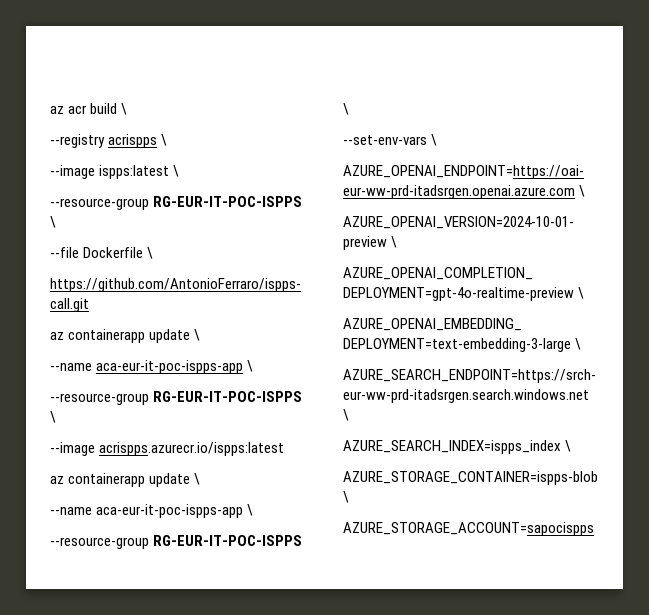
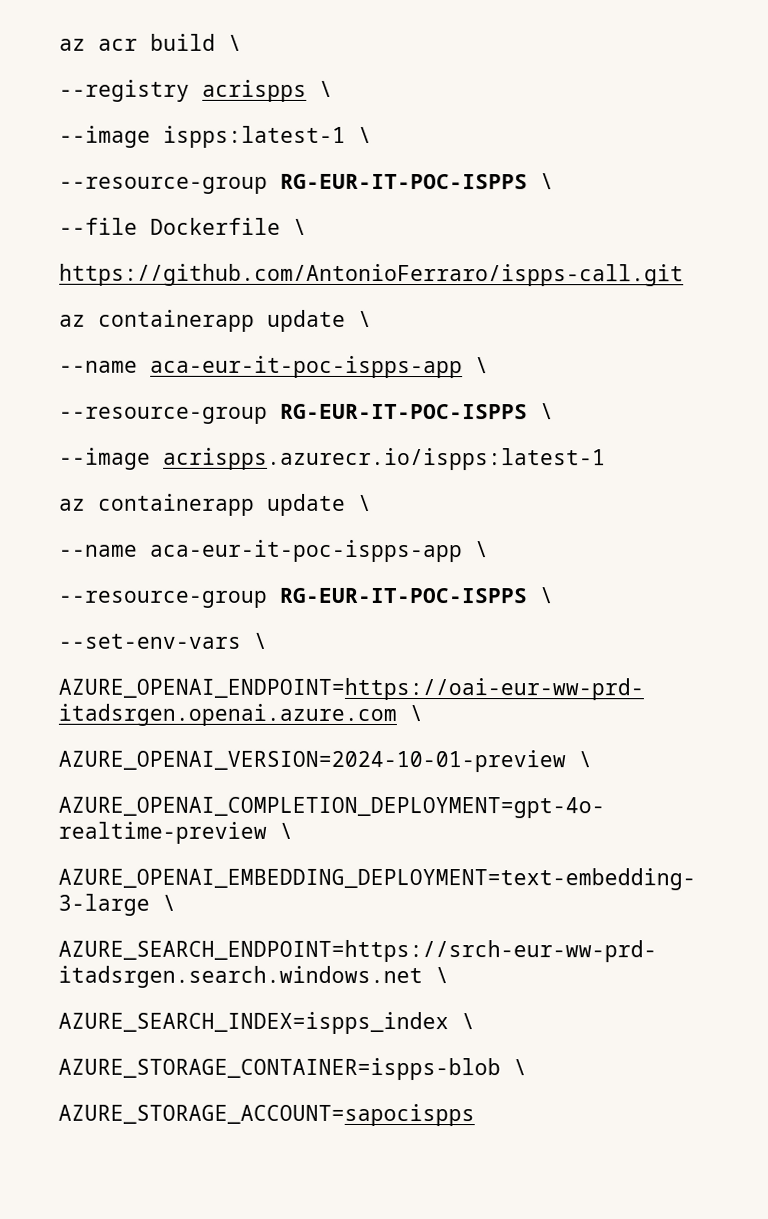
- --image ispps:latest \
+ --image ispps:latest-1 \
- --image acrispps.azurecr.io/ispps:latest
+ --image acrispps.azurecr.io/ispps:latest-1

